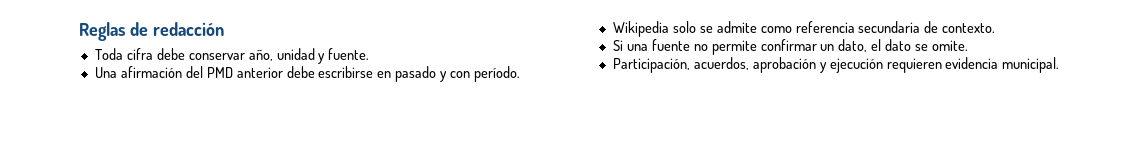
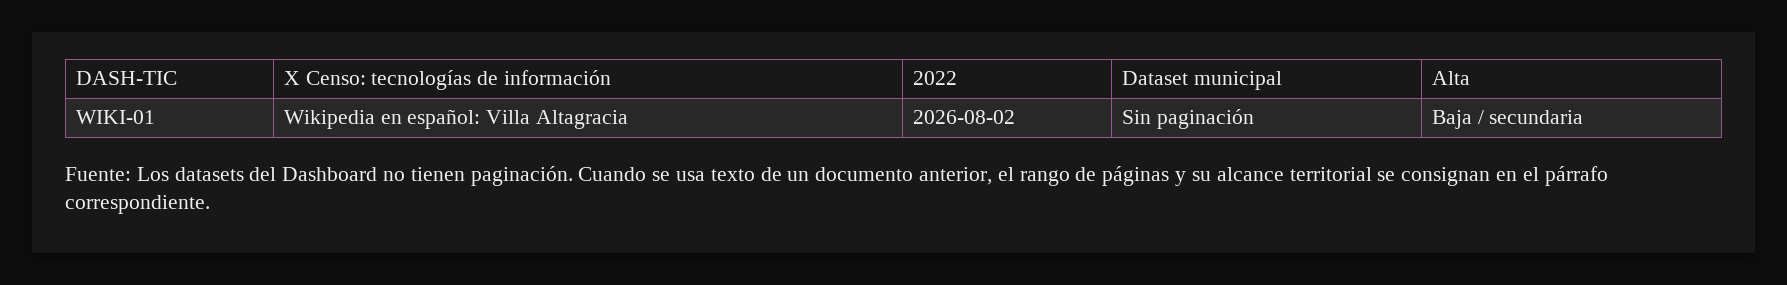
- Reglas de redacción
- Toda cifra debe conservar año, unidad y fuente.
- Una afirmación del PMD anterior debe escribirse en pasado y con período.
- Wikipedia solo se admite como referencia secundaria de contexto.
- Si una fuente no permite confirmar un dato, el dato se omite.
- Participación, acuerdos, aprobación y ejecución requieren evidencia municipal.
+ DASH-TIC | X Censo: tecnologías de información | 2022 | Dataset municipal | Alta
+ WIKI-01 | Wikipedia en español: Villa Altagracia | 2026-08-02 | Sin paginación | Baja / secundaria
+ Fuente: Los datasets del Dashboard no tienen paginación. Cuando se usa texto de un documento anterior, el rango de páginas y su alcance territorial se consignan en el párrafo correspondiente.

